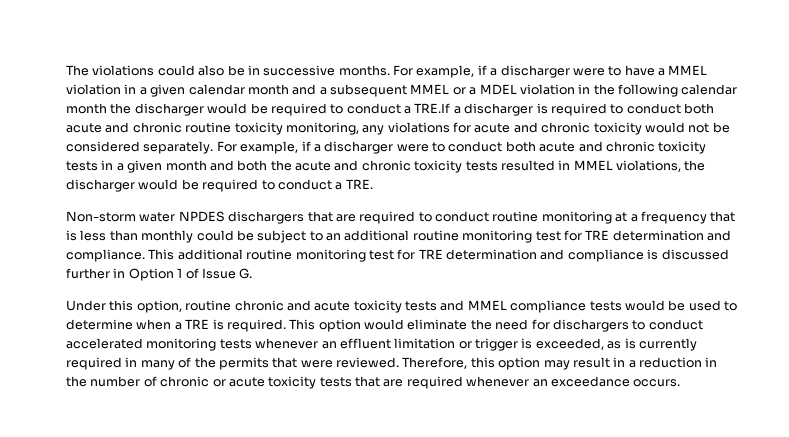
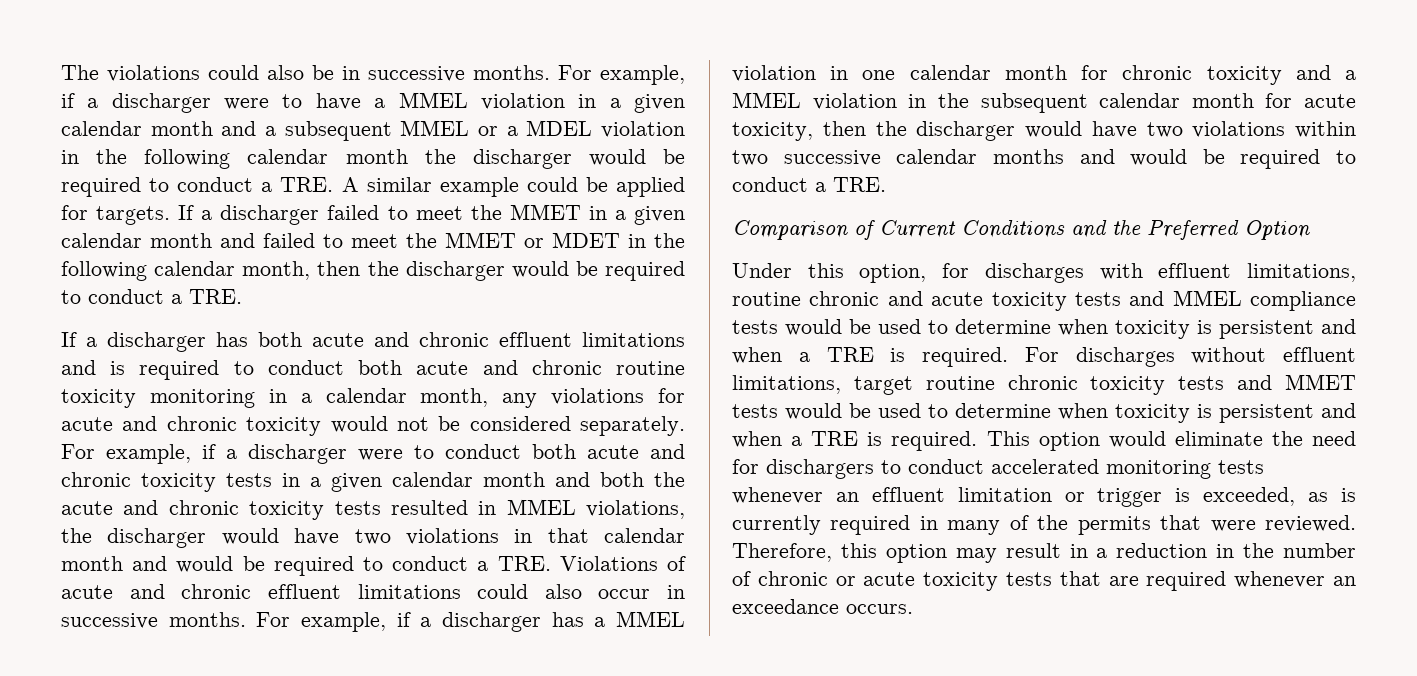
- For example, if a discharger were to have a MMEL violation in a given calendar month and a subsequent MMEL or a MDEL violation in the following calendar month the discharger would be required to conduct a TRE.If a discharger is required to conduct both acute and chronic routine toxicity monitoring, any violations for acute and chronic toxicity would not be considered separately.
+ For example, if a discharger were to have a MMEL violation in a given calendar month and a subsequent MMEL or a MDEL violation in the following calendar month the discharger would be required to conduct a TRE. A similar example could be applied for targets. If a discharger failed to meet the MMET in a given calendar month and failed to meet the MMET or MDET in the following calendar month, then the discharger would be required to conduct a TRE.
+ If a discharger has both acute and chronic effluent limitations and is required to conduct both acute and chronic routine toxicity monitoring in a calendar month, any violations for acute and chronic toxicity would not be considered separately.
- For example, if a discharger were to conduct both acute and chronic toxicity tests in a given month and both the acute and chronic toxicity tests resulted in MMEL violations, the discharger would be required to conduct a TRE.
- Non-storm water NPDES dischargers that are required to conduct routine monitoring at a frequency that is less than monthly could be subject to an additional routine monitoring test for TRE determination and compliance. This additional routine monitoring test for TRE determination and compliance is discussed further in Option 1 of Issue G.
- Under this option, routine chronic and acute toxicity tests and MMEL compliance tests would be used to determine when a TRE is required.
+ For example, if a discharger were to conduct both acute and chronic toxicity tests in a given calendar month and both the acute and chronic toxicity tests resulted in MMEL violations, the discharger would have two violations in that calendar month and would be required to conduct a TRE. Violations of acute and chronic effluent limitations could also occur in successive months. For example, if a discharger has a MMEL violation in one calendar month for chronic toxicity and a MMEL violation in the subsequent calendar month for acute toxicity, then the discharger would have two violations within two successive calendar months and would be required to conduct a TRE.
+ Comparison of Current Conditions and the Preferred Option
+ Under this option, for discharges with effluent limitations, routine chronic and acute toxicity tests and MMEL compliance tests would be used to determine when toxicity is persistent and when a TRE is required. For discharges without effluent limitations, target routine chronic toxicity tests and MMET tests would be used to determine when toxicity is persistent and when a TRE is required.

